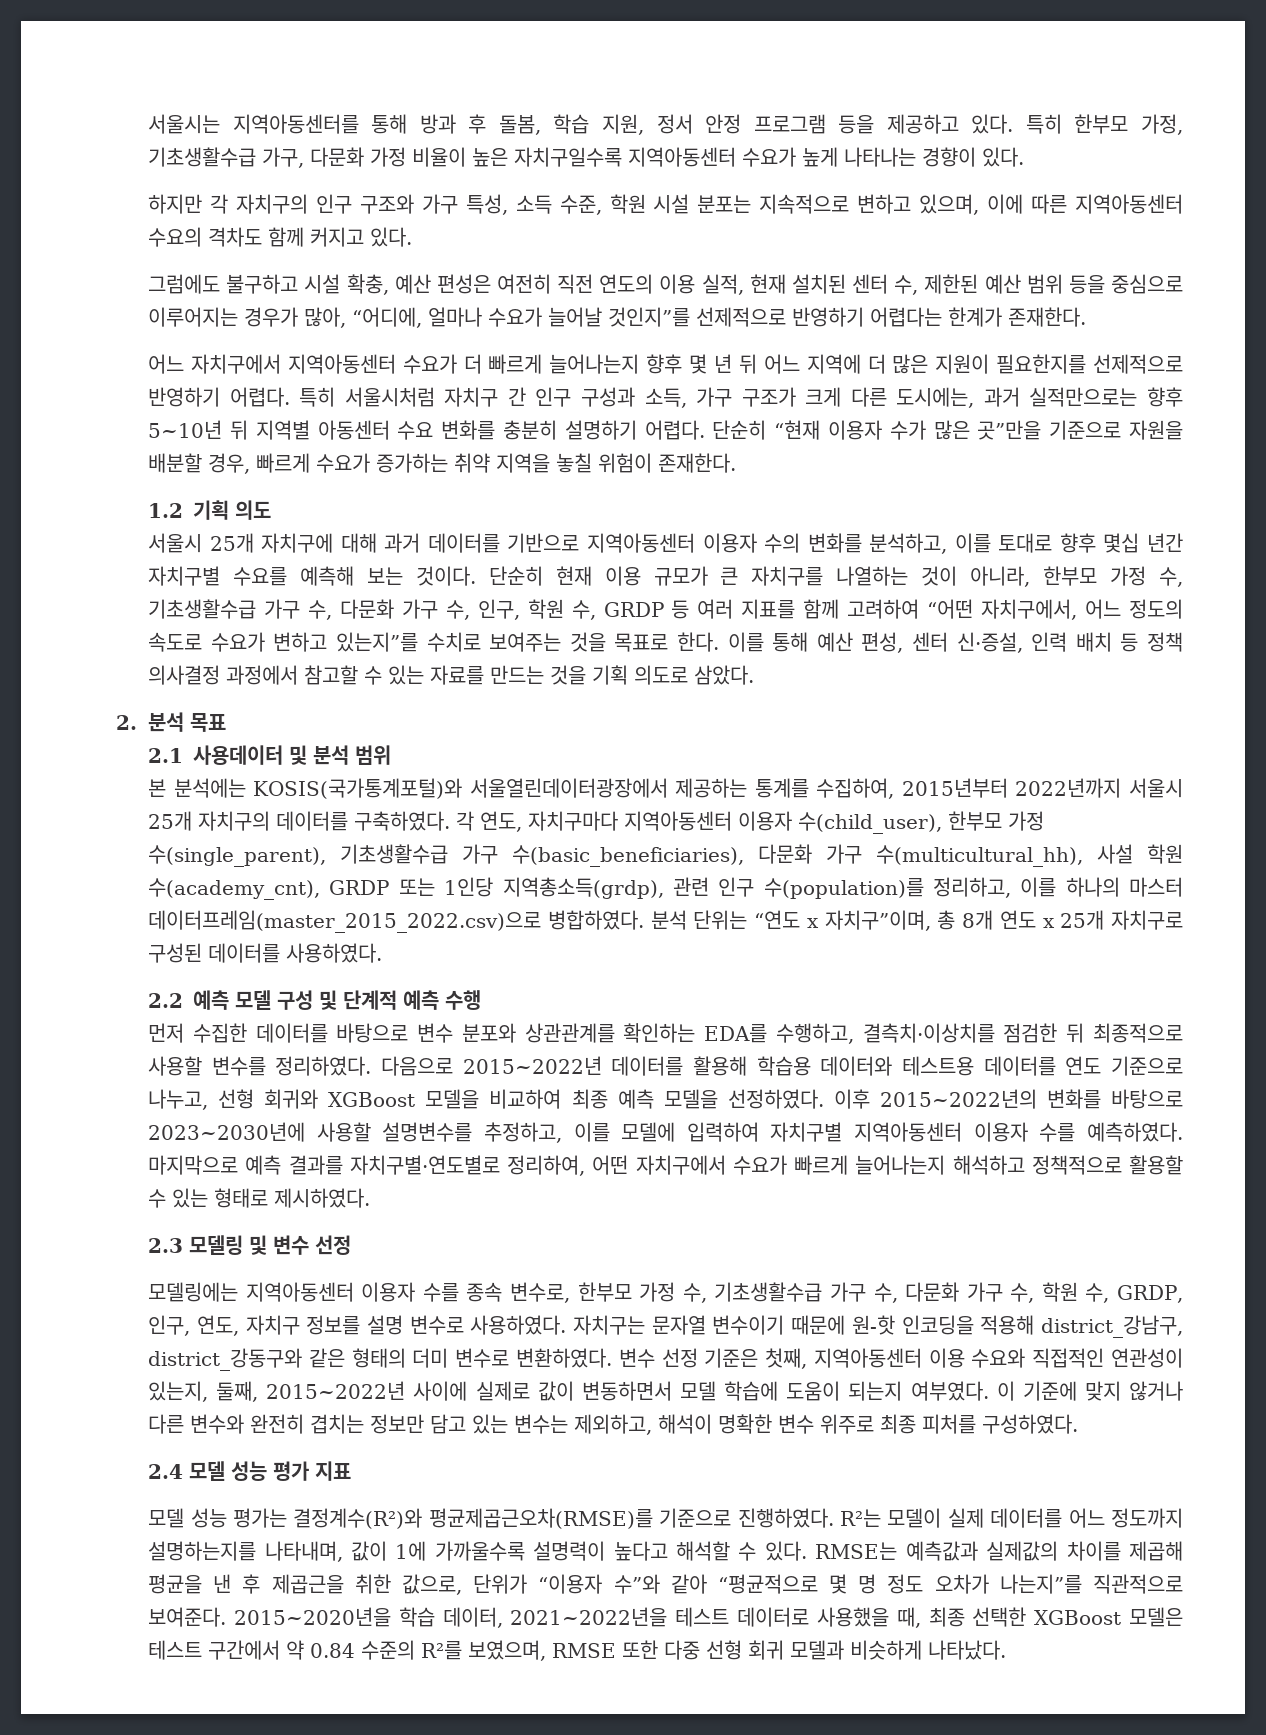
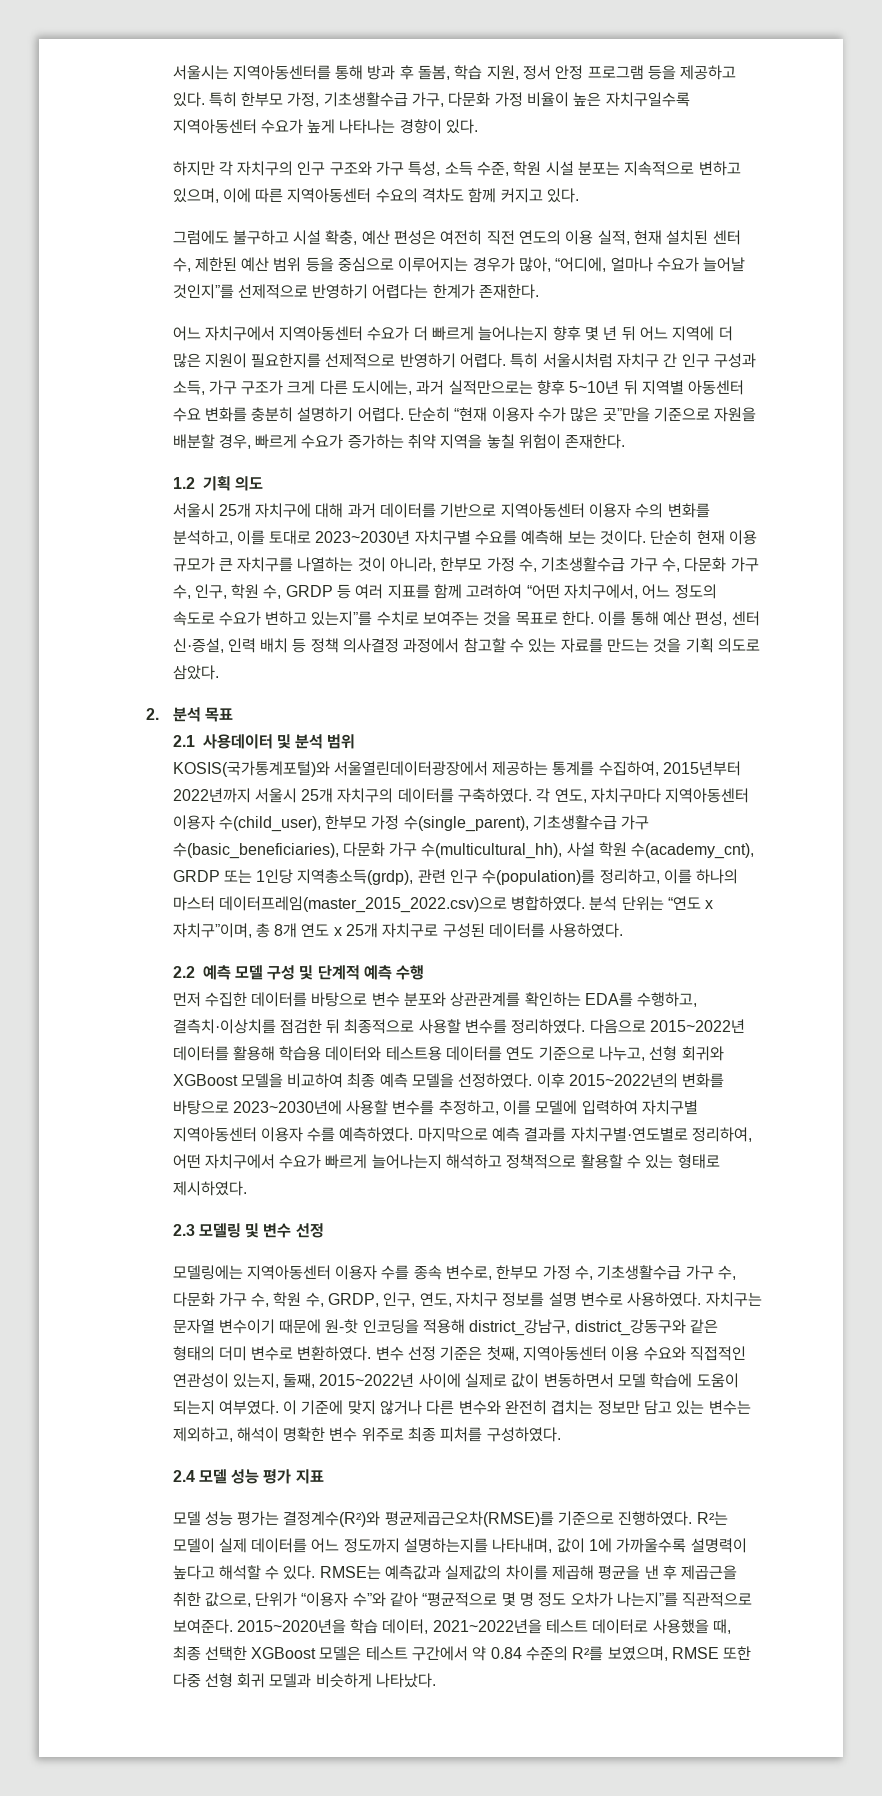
- 서울시 25개 자치구에 대해 과거 데이터를 기반으로 지역아동센터 이용자 수의 변화를 분석하고, 이를 토대로 향후 몇십 년간 자치구별 수요를 예측해 보는 것이다.
+ 서울시 25개 자치구에 대해 과거 데이터를 기반으로 지역아동센터 이용자 수의 변화를 분석하고, 이를 토대로 2023~2030년 자치구별 수요를 예측해 보는 것이다.
- 본 분석에는 KOSIS(국가통계포털)와 서울열린데이터광장에서 제공하는 통계를 수집하여, 2015년부터 2022년까지 서울시 25개 자치구의 데이터를 구축하였다.
+ KOSIS(국가통계포털)와 서울열린데이터광장에서 제공하는 통계를 수집하여, 2015년부터 2022년까지 서울시 25개 자치구의 데이터를 구축하였다.
- 이후 2015~2022년의 변화를 바탕으로 2023~2030년에 사용할 설명변수를 추정하고, 이를 모델에 입력하여 자치구별 지역아동센터 이용자 수를 예측하였다.
+ 이후 2015~2022년의 변화를 바탕으로 2023~2030년에 사용할 변수를 추정하고, 이를 모델에 입력하여 자치구별 지역아동센터 이용자 수를 예측하였다.

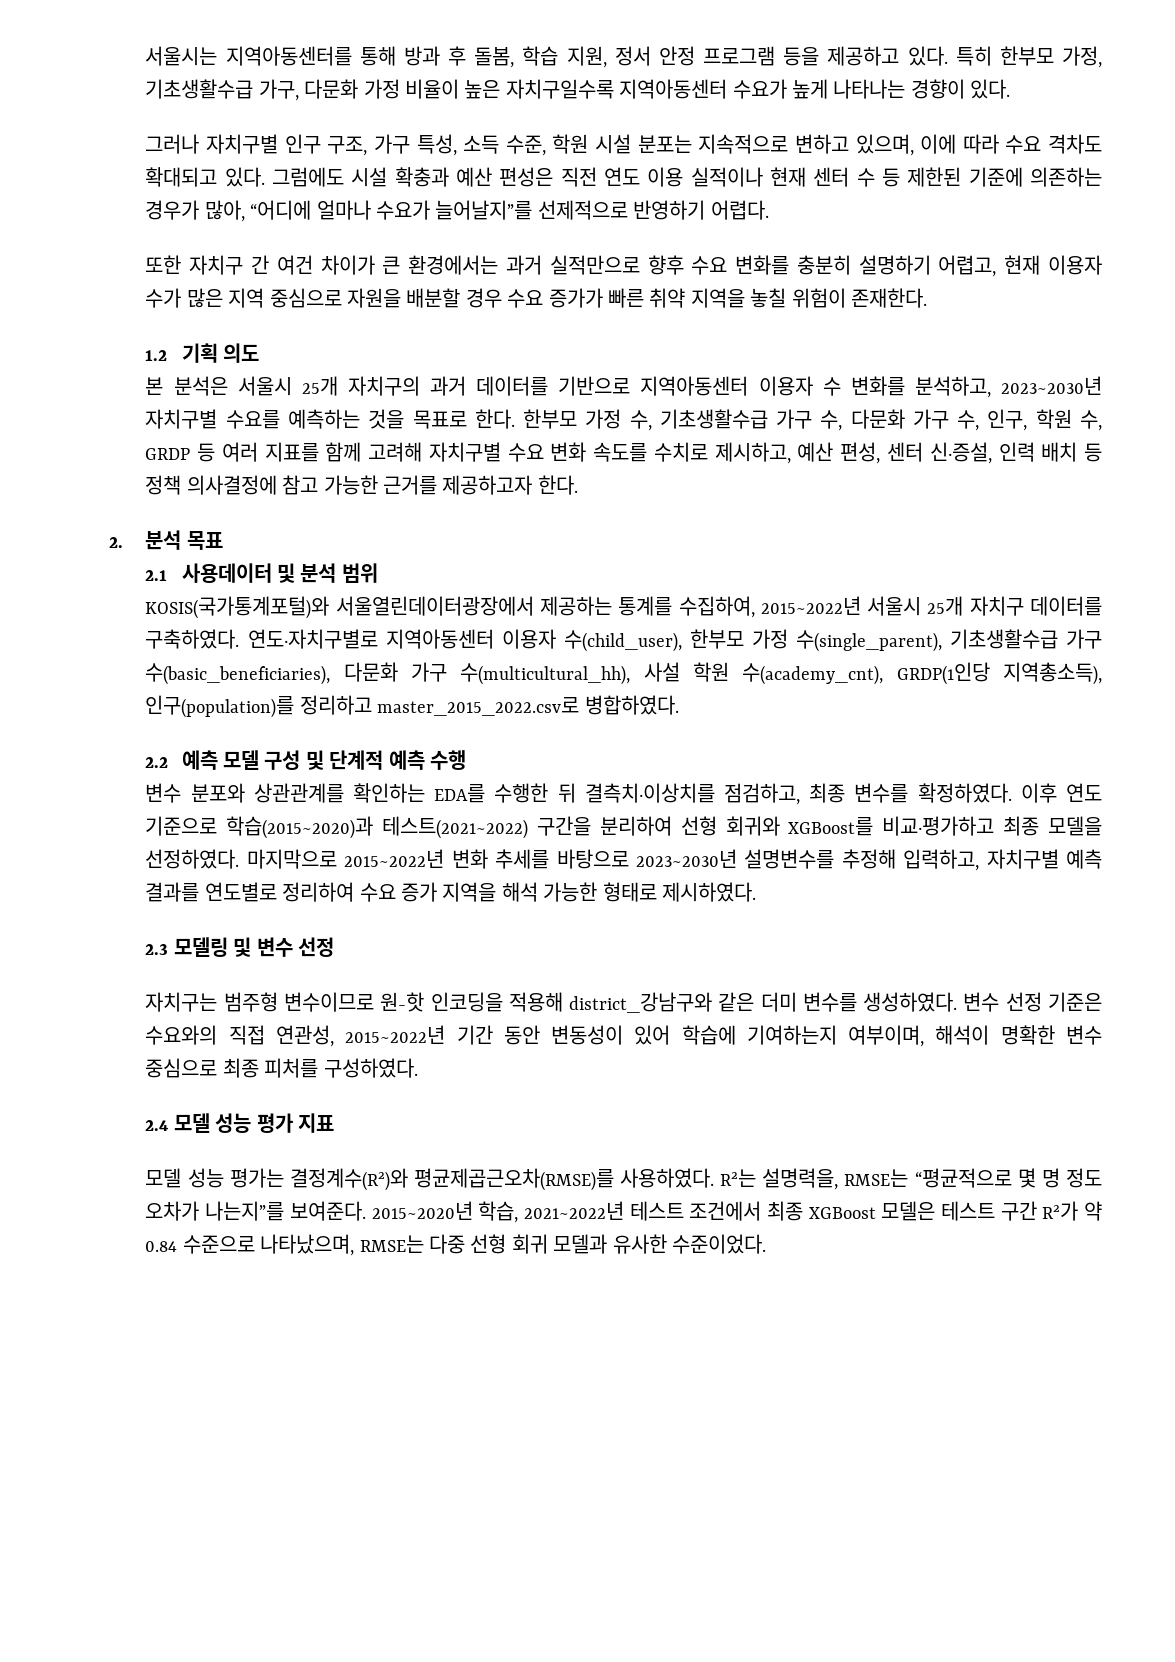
- 하지만 각 자치구의 인구 구조와 가구 특성, 소득 수준, 학원 시설 분포는 지속적으로 변하고 있으며, 이에 따른 지역아동센터 수요의 격차도 함께 커지고 있다.
- 그럼에도 불구하고 시설 확충, 예산 편성은 여전히 직전 연도의 이용 실적, 현재 설치된 센터 수, 제한된 예산 범위 등을 중심으로 이루어지는 경우가 많아, “어디에, 얼마나 수요가 늘어날 것인지”를 선제적으로 반영하기 어렵다는 한계가 존재한다.
- 어느 자치구에서 지역아동센터 수요가 더 빠르게 늘어나는지 향후 몇 년 뒤 어느 지역에 더 많은 지원이 필요한지를 선제적으로 반영하기 어렵다. 특히 서울시처럼 자치구 간 인구 구성과 소득, 가구 구조가 크게 다른 도시에는, 과거 실적만으로는 향후 5~10년 뒤 지역별 아동센터 수요 변화를 충분히 설명하기 어렵다. 단순히 “현재 이용자 수가 많은 곳”만을 기준으로 자원을 배분할 경우, 빠르게 수요가 증가하는 취약 지역을 놓칠 위험이 존재한다.
+ 그러나 자치구별 인구 구조, 가구 특성, 소득 수준, 학원 시설 분포는 지속적으로 변하고 있으며, 이에 따라 수요 격차도 확대되고 있다. 그럼에도 시설 확충과 예산 편성은 직전 연도 이용 실적이나 현재 센터 수 등 제한된 기준에 의존하는 경우가 많아, “어디에 얼마나 수요가 늘어날지”를 선제적으로 반영하기 어렵다.
+ 또한 자치구 간 여건 차이가 큰 환경에서는 과거 실적만으로 향후 수요 변화를 충분히 설명하기 어렵고, 현재 이용자 수가 많은 지역 중심으로 자원을 배분할 경우 수요 증가가 빠른 취약 지역을 놓칠 위험이 존재한다.
- 서울시 25개 자치구에 대해 과거 데이터를 기반으로 지역아동센터 이용자 수의 변화를 분석하고, 이를 토대로 2023~2030년 자치구별 수요를 예측해 보는 것이다. 단순히 현재 이용 규모가 큰 자치구를 나열하는 것이 아니라, 한부모 가정 수, 기초생활수급 가구 수, 다문화 가구 수, 인구, 학원 수, GRDP 등 여러 지표를 함께 고려하여 “어떤 자치구에서, 어느 정도의 속도로 수요가 변하고 있는지”를 수치로 보여주는 것을 목표로 한다. 이를 통해 예산 편성, 센터 신·증설, 인력 배치 등 정책 의사결정 과정에서 참고할 수 있는 자료를 만드는 것을 기획 의도로 삼았다.
+ 본 분석은 서울시 25개 자치구의 과거 데이터를 기반으로 지역아동센터 이용자 수 변화를 분석하고, 2023~2030년 자치구별 수요를 예측하는 것을 목표로 한다. 한부모 가정 수, 기초생활수급 가구 수, 다문화 가구 수, 인구, 학원 수, GRDP 등 여러 지표를 함께 고려해 자치구별 수요 변화 속도를 수치로 제시하고, 예산 편성, 센터 신·증설, 인력 배치 등 정책 의사결정에 참고 가능한 근거를 제공하고자 한다.
- KOSIS(국가통계포털)와 서울열린데이터광장에서 제공하는 통계를 수집하여, 2015년부터 2022년까지 서울시 25개 자치구의 데이터를 구축하였다.
+ KOSIS(국가통계포털)와 서울열린데이터광장에서 제공하는 통계를 수집하여, 2015~2022년 서울시 25개 자치구 데이터를 구축하였다.
- 각 연도, 자치구마다 지역아동센터 이용자 수(child_user), 한부모 가정 수(single_parent), 기초생활수급 가구 수(basic_beneficiaries), 다문화 가구 수(multicultural_hh), 사설 학원 수(academy_cnt), GRDP 또는 1인당 지역총소득(grdp), 관련 인구 수(population)를 정리하고, 이를 하나의 마스터 데이터프레임(master_2015_2022.csv)으로 병합하였다. 분석 단위는 “연도 x 자치구”이며, 총 8개 연도 x 25개 자치구로 구성된 데이터를 사용하였다.
+ 연도·자치구별로 지역아동센터 이용자 수(child_user), 한부모 가정 수(single_parent), 기초생활수급 가구 수(basic_beneficiaries), 다문화 가구 수(multicultural_hh), 사설 학원 수(academy_cnt), GRDP(1인당 지역총소득), 인구(population)를 정리하고 master_2015_2022.csv로 병합하였다.
- 먼저 수집한 데이터를 바탕으로 변수 분포와 상관관계를 확인하는 EDA를 수행하고, 결측치·이상치를 점검한 뒤 최종적으로 사용할 변수를 정리하였다. 다음으로 2015~2022년 데이터를 활용해 학습용 데이터와 테스트용 데이터를 연도 기준으로 나누고, 선형 회귀와 XGBoost 모델을 비교하여 최종 예측 모델을 선정하였다. 이후 2015~2022년의 변화를 바탕으로 2023~2030년에 사용할 변수를 추정하고, 이를 모델에 입력하여 자치구별 지역아동센터 이용자 수를 예측하였다. 마지막으로 예측 결과를 자치구별·연도별로 정리하여, 어떤 자치구에서 수요가 빠르게 늘어나는지 해석하고 정책적으로 활용할 수 있는 형태로 제시하였다.
+ 변수 분포와 상관관계를 확인하는 EDA를 수행한 뒤 결측치·이상치를 점검하고, 최종 변수를 확정하였다. 이후 연도 기준으로 학습(2015~2020)과 테스트(2021~2022) 구간을 분리하여 선형 회귀와 XGBoost를 비교·평가하고 최종 모델을 선정하였다. 마지막으로 2015~2022년 변화 추세를 바탕으로 2023~2030년 설명변수를 추정해 입력하고, 자치구별 예측 결과를 연도별로 정리하여 수요 증가 지역을 해석 가능한 형태로 제시하였다.
- 모델링에는 지역아동센터 이용자 수를 종속 변수로, 한부모 가정 수, 기초생활수급 가구 수, 다문화 가구 수, 학원 수, GRDP, 인구, 연도, 자치구 정보를 설명 변수로 사용하였다. 자치구는 문자열 변수이기 때문에 원-핫 인코딩을 적용해 district_강남구, district_강동구와 같은 형태의 더미 변수로 변환하였다. 변수 선정 기준은 첫째, 지역아동센터 이용 수요와 직접적인 연관성이 있는지, 둘째, 2015~2022년 사이에 실제로 값이 변동하면서 모델 학습에 도움이 되는지 여부였다. 이 기준에 맞지 않거나 다른 변수와 완전히 겹치는 정보만 담고 있는 변수는 제외하고, 해석이 명확한 변수 위주로 최종 피처를 구성하였다.
+ 자치구는 범주형 변수이므로 원-핫 인코딩을 적용해 district_강남구와 같은 더미 변수를 생성하였다. 변수 선정 기준은 수요와의 직접 연관성, 2015~2022년 기간 동안 변동성이 있어 학습에 기여하는지 여부이며, 해석이 명확한 변수 중심으로 최종 피처를 구성하였다.
- 모델 성능 평가는 결정계수(R²)와 평균제곱근오차(RMSE)를 기준으로 진행하였다. R²는 모델이 실제 데이터를 어느 정도까지 설명하는지를 나타내며, 값이 1에 가까울수록 설명력이 높다고 해석할 수 있다. RMSE는 예측값과 실제값의 차이를 제곱해 평균을 낸 후 제곱근을 취한 값으로, 단위가 “이용자 수”와 같아 “평균적으로 몇 명 정도 오차가 나는지”를 직관적으로 보여준다. 2015~2020년을 학습 데이터, 2021~2022년을 테스트 데이터로 사용했을 때, 최종 선택한 XGBoost 모델은 테스트 구간에서 약 0.84 수준의 R²를 보였으며, RMSE 또한 다중 선형 회귀 모델과 비슷하게 나타났다.
+ 모델 성능 평가는 결정계수(R²)와 평균제곱근오차(RMSE)를 사용하였다. R²는 설명력을, RMSE는 “평균적으로 몇 명 정도 오차가 나는지”를 보여준다. 2015~2020년 학습, 2021~2022년 테스트 조건에서 최종 XGBoost 모델은 테스트 구간 R²가 약 0.84 수준으로 나타났으며, RMSE는 다중 선형 회귀 모델과 유사한 수준이었다.

